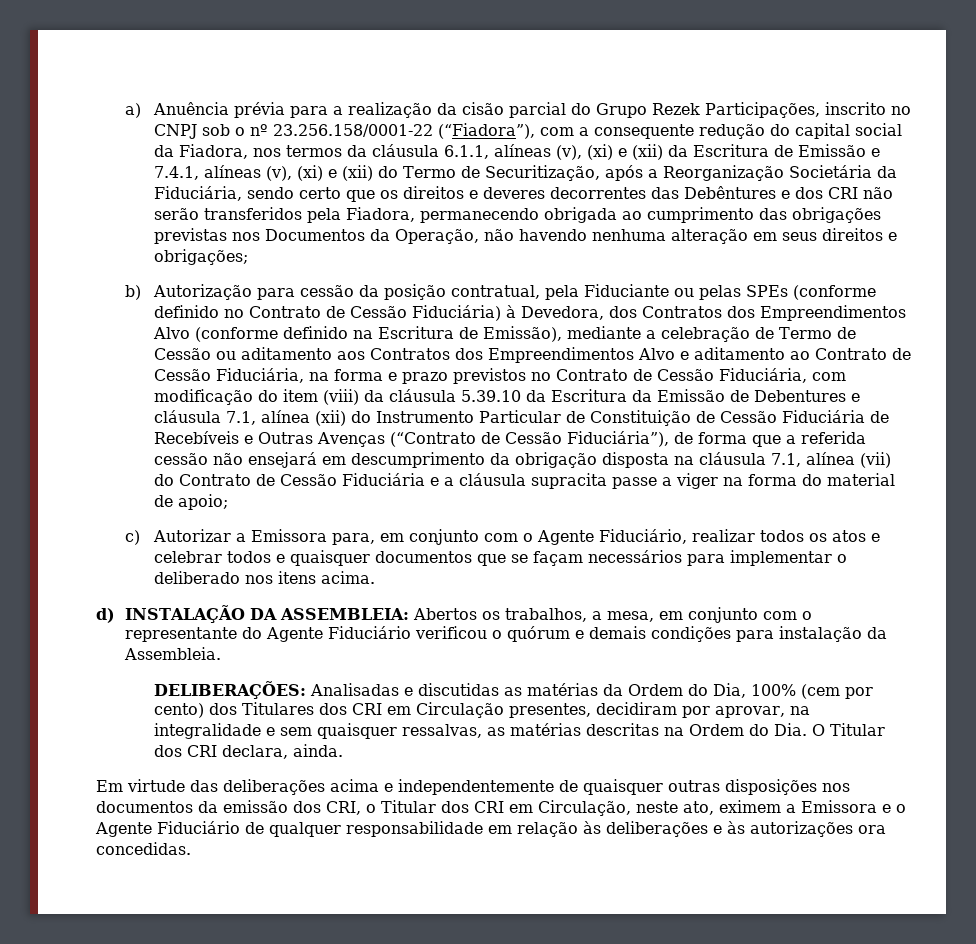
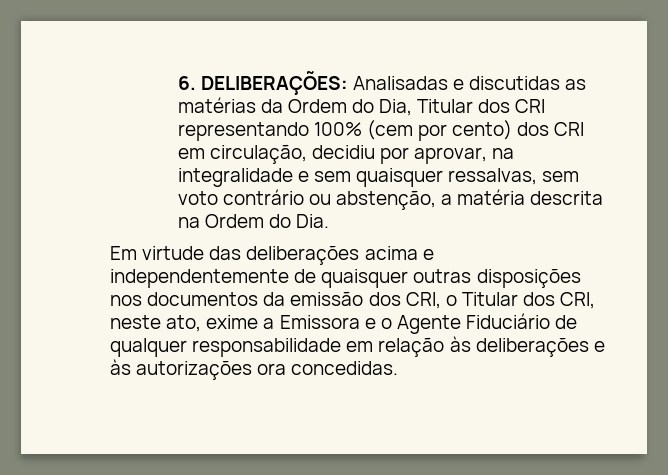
- a) Anuência prévia para a realização da cisão parcial do Grupo Rezek Participações, inscrito no CNPJ sob o nº 23.256.158/0001-22 (“Fiadora”), com a consequente redução do capital social da Fiadora, nos termos da cláusula 6.1.1, alíneas (v), (xi) e (xii) da Escritura de Emissão e 7.4.1, alíneas (v), (xi) e (xii) do Termo de Securitização, após a Reorganização Societária da Fiduciária, sendo certo que os direitos e deveres decorrentes das Debêntures e dos CRI não serão transferidos pela Fiadora, permanecendo obrigada ao cumprimento das obrigações previstas nos Documentos da Operação, não havendo nenhuma alteração em seus direitos e obrigações;
- b) Autorização para cessão da posição contratual, pela Fiduciante ou pelas SPEs (conforme definido no Contrato de Cessão Fiduciária) à Devedora, dos Contratos dos Empreendimentos Alvo (conforme definido na Escritura de Emissão), mediante a celebração de Termo de Cessão ou aditamento aos Contratos dos Empreendimentos Alvo e aditamento ao Contrato de Cessão Fiduciária, na forma e prazo previstos no Contrato de Cessão Fiduciária, com modificação do item (viii) da cláusula 5.39.10 da Escritura da Emissão de Debentures e cláusula 7.1, alínea (xii) do Instrumento Particular de Constituição de Cessão Fiduciária de Recebíveis e Outras Avenças (“Contrato de Cessão Fiduciária”), de forma que a referida cessão não ensejará em descumprimento da obrigação disposta na cláusula 7.1, alínea (vii) do Contrato de Cessão Fiduciária e a cláusula supracita passe a viger na forma do material de apoio;
- c) Autorizar a Emissora para, em conjunto com o Agente Fiduciário, realizar todos os atos e celebrar todos e quaisquer documentos que se façam necessários para implementar o deliberado nos itens acima.
- d) INSTALAÇÃO DA ASSEMBLEIA: Abertos os trabalhos, a mesa, em conjunto com o representante do Agente Fiduciário verificou o quórum e demais condições para instalação da Assembleia.
- DELIBERAÇÕES: Analisadas e discutidas as matérias da Ordem do Dia, 100% (cem por cento) dos Titulares dos CRI em Circulação presentes, decidiram por aprovar, na integralidade e sem quaisquer ressalvas, as matérias descritas na Ordem do Dia. O Titular dos CRI declara, ainda.
+ 6. DELIBERAÇÕES: Analisadas e discutidas as matérias da Ordem do Dia, Titular dos CRI representando 100% (cem por cento) dos CRI em circulação, decidiu por aprovar, na integralidade e sem quaisquer ressalvas, sem voto contrário ou abstenção, a matéria descrita na Ordem do Dia.
- Em virtude das deliberações acima e independentemente de quaisquer outras disposições nos documentos da emissão dos CRI, o Titular dos CRI em Circulação, neste ato, eximem a Emissora e o Agente Fiduciário de qualquer responsabilidade em relação às deliberações e às autorizações ora concedidas.
+ Em virtude das deliberações acima e independentemente de quaisquer outras disposições nos documentos da emissão dos CRI, o Titular dos CRI, neste ato, exime a Emissora e o Agente Fiduciário de qualquer responsabilidade em relação às deliberações e às autorizações ora concedidas.

